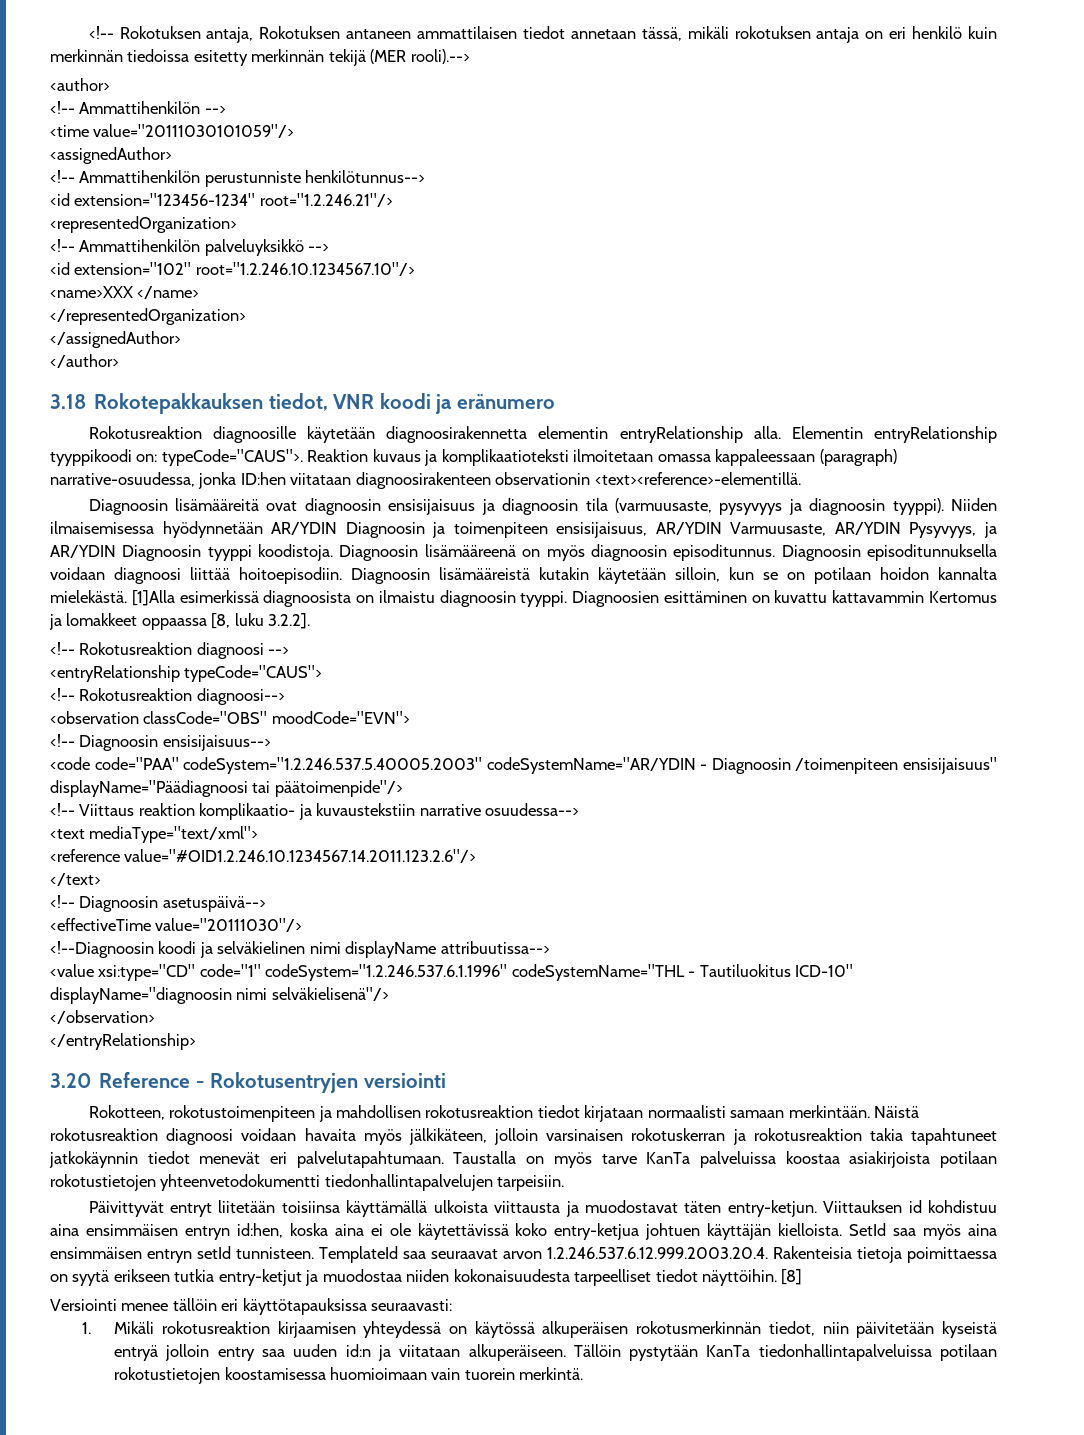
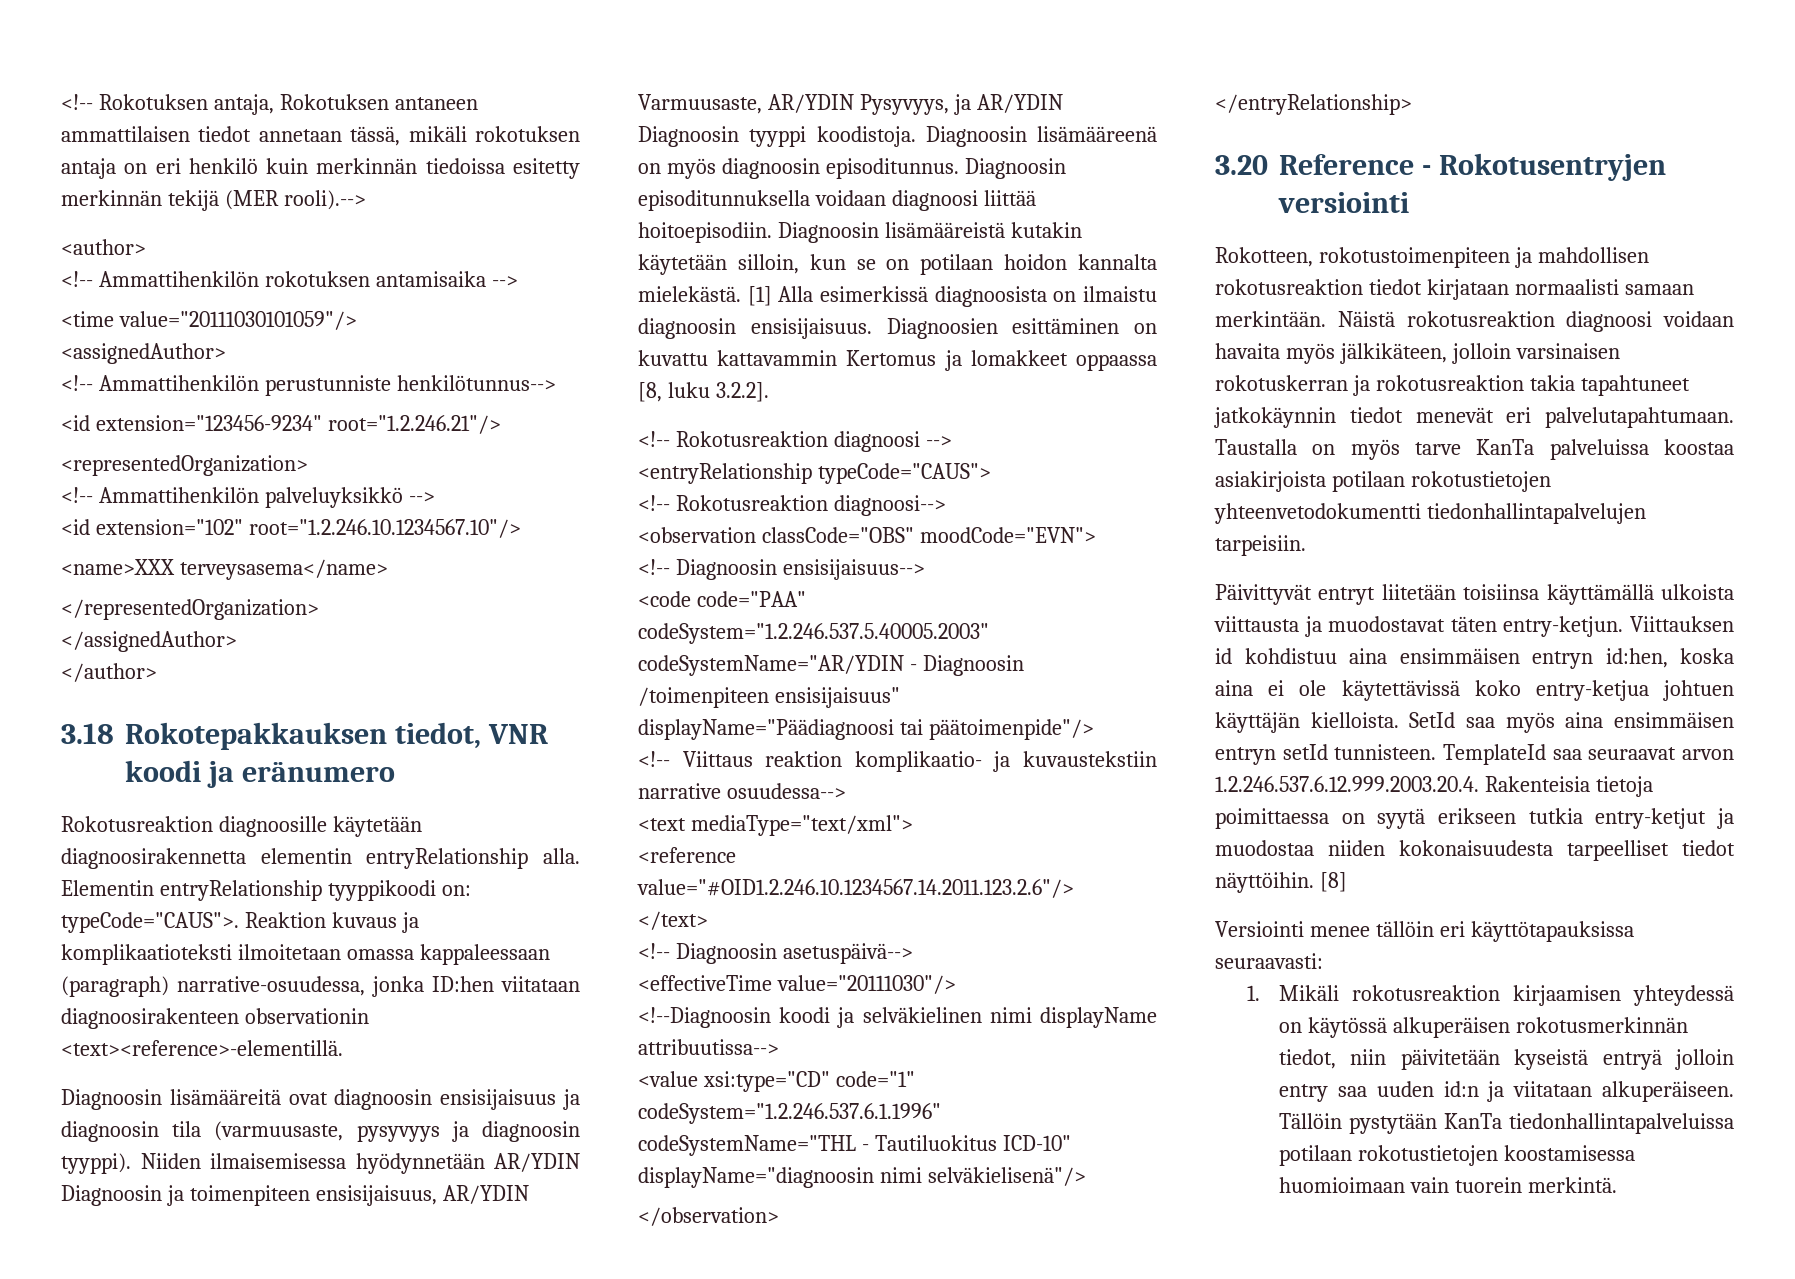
- <!-- Ammattihenkilön -->
+ <!-- Ammattihenkilön rokotuksen antamisaika -->
- <id extension="123456-1234" root="1.2.246.21"/>
+ <id extension="123456-9234" root="1.2.246.21"/>
- <name>XXX </name>
+ <name>XXX terveysasema</name>
- [1]Alla esimerkissä diagnoosista on ilmaistu diagnoosin tyyppi.
+ [1] Alla esimerkissä diagnoosista on ilmaistu diagnoosin ensisijaisuus.

